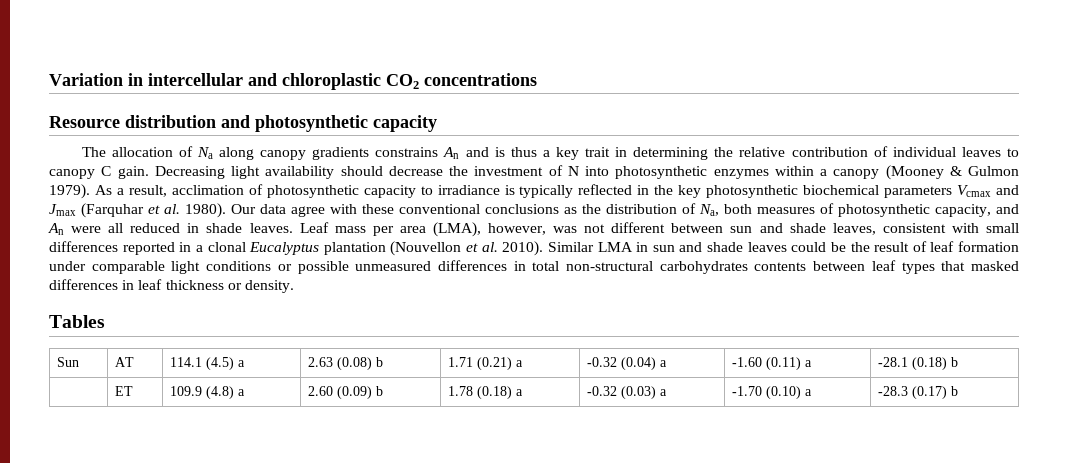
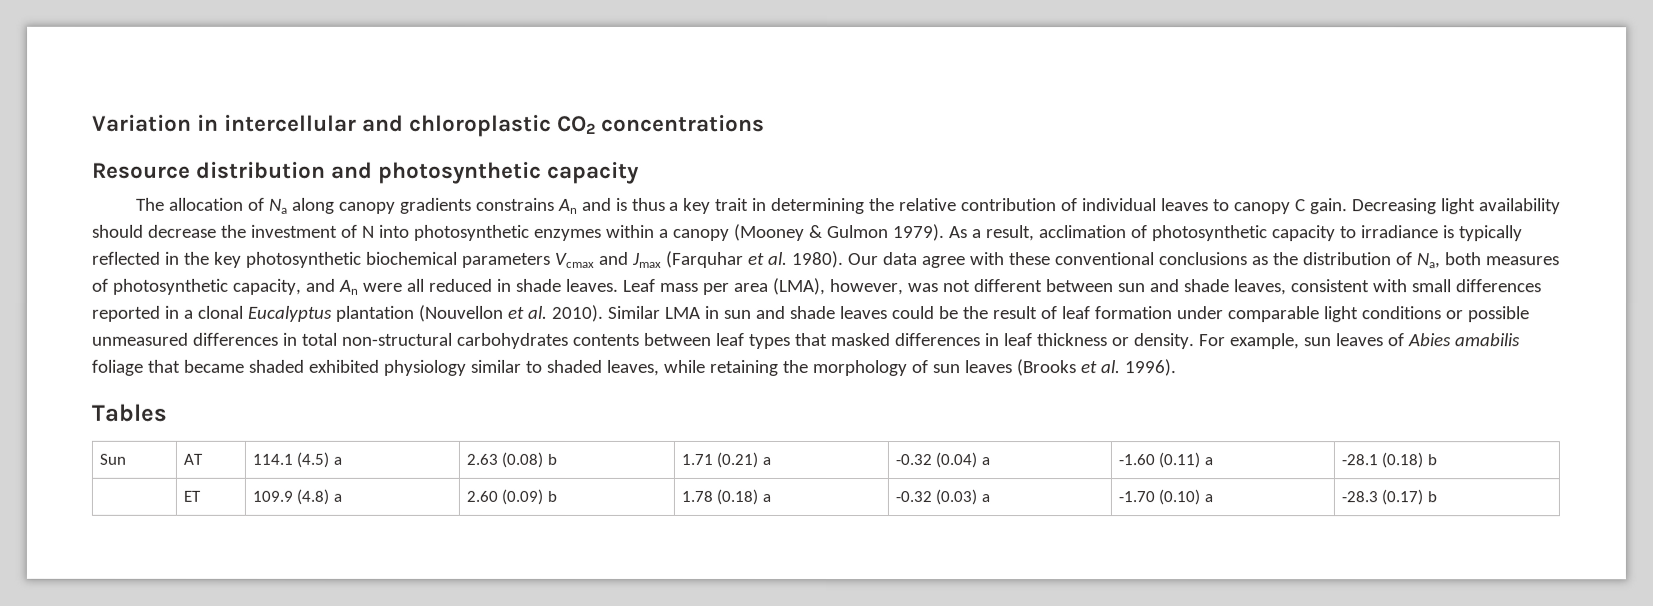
+ For example, sun leaves of Abies amabilis foliage that became shaded exhibited physiology similar to shaded leaves, while retaining the morphology of sun leaves (Brooks et al. 1996).

